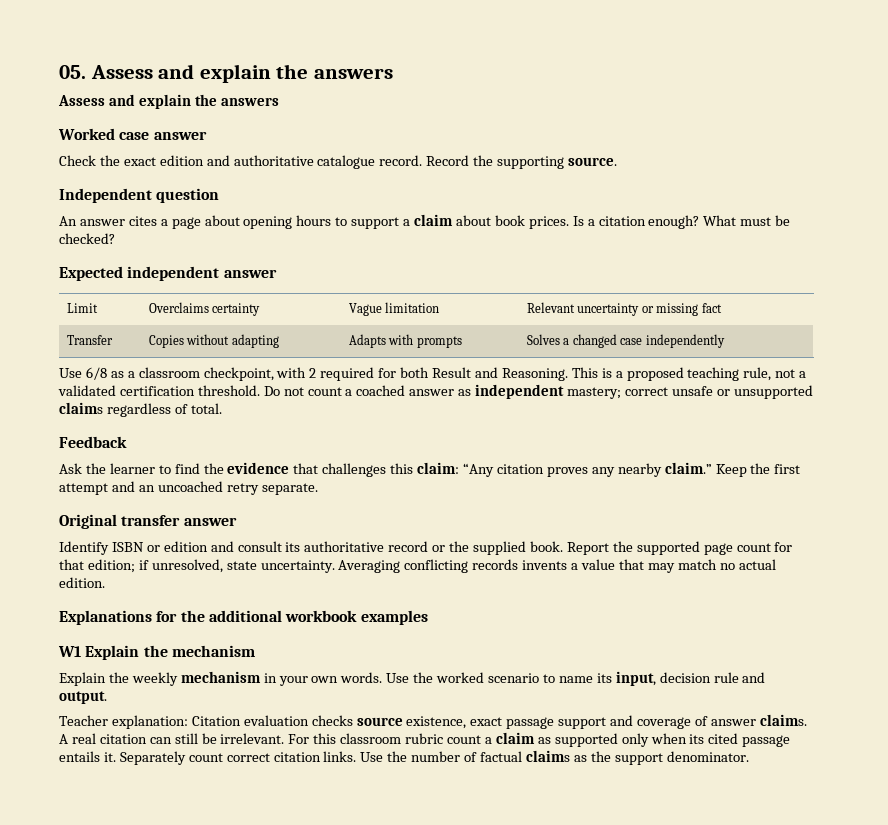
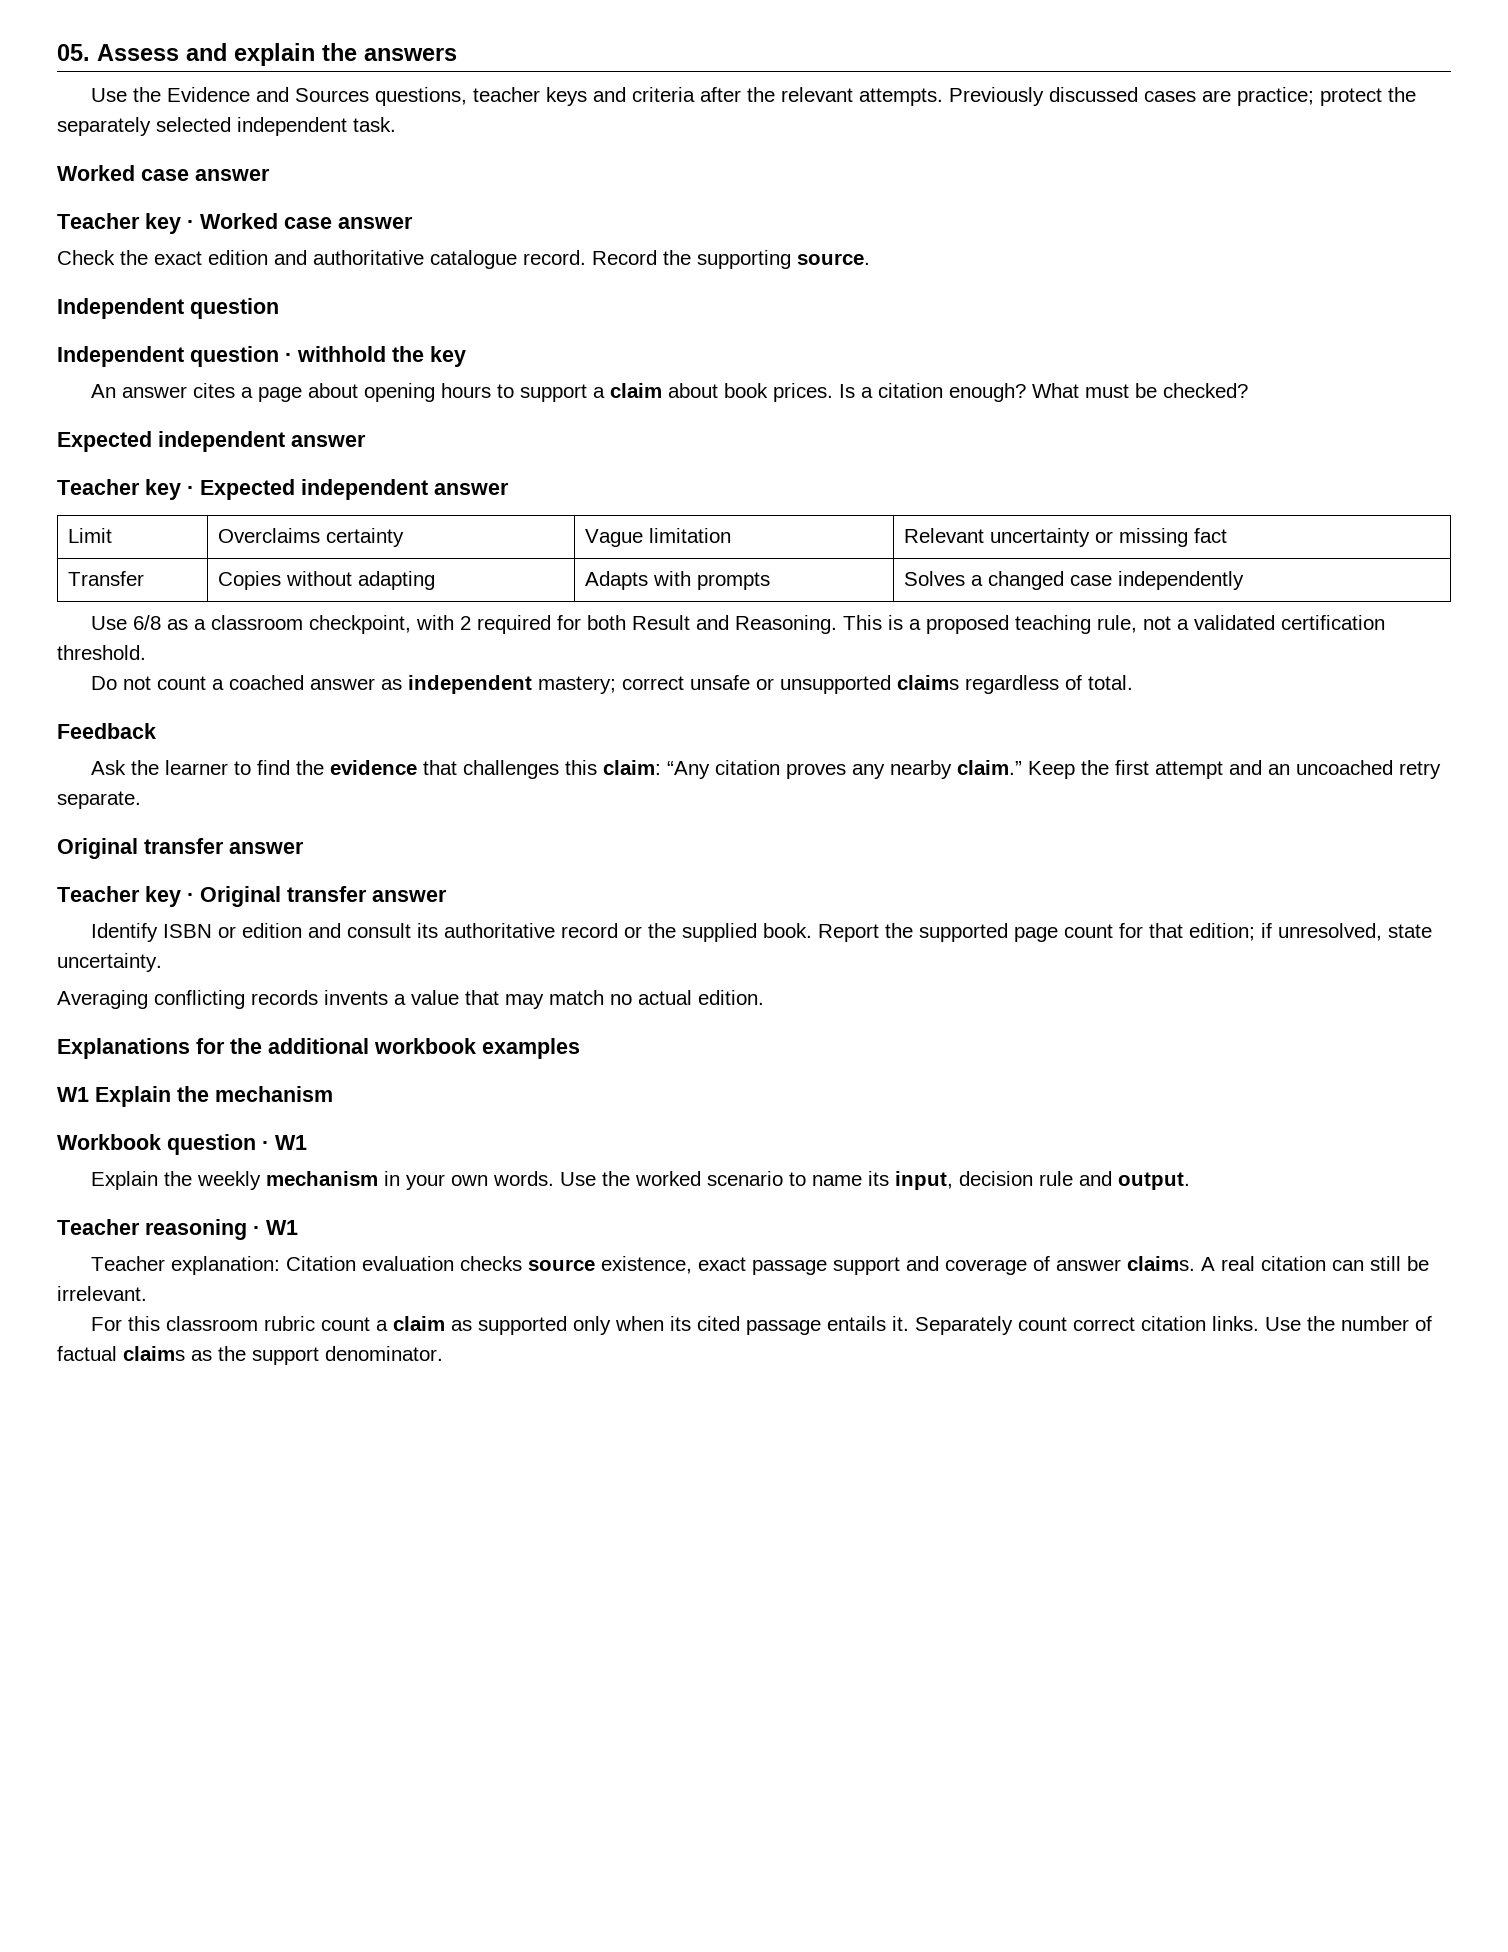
  05. Assess and explain the answers
- Assess and explain the answers
+ Use the Evidence and Sources questions, teacher keys and criteria after the relevant attempts. Previously discussed cases are practice; protect the separately selected independent task.
  Worked case answer
+ Teacher key · Worked case answer
+ Independent question · withhold the key
+ Teacher key · Expected independent answer
- This is a proposed teaching rule, not a validated certification threshold. Do not count a coached answer as independent mastery; correct unsafe or unsupported claims regardless of total.
+ This is a proposed teaching rule, not a validated certification threshold.
+ Do not count a coached answer as independent mastery; correct unsafe or unsupported claims regardless of total.
+ Teacher key · Original transfer answer
- Report the supported page count for that edition; if unresolved, state uncertainty. Averaging conflicting records invents a value that may match no actual edition.
+ Report the supported page count for that edition; if unresolved, state uncertainty.
+ Averaging conflicting records invents a value that may match no actual edition.
+ Workbook question · W1
+ Teacher reasoning · W1
- A real citation can still be irrelevant. For this classroom rubric count a claim as supported only when its cited passage entails it.
+ A real citation can still be irrelevant.
+ For this classroom rubric count a claim as supported only when its cited passage entails it.

